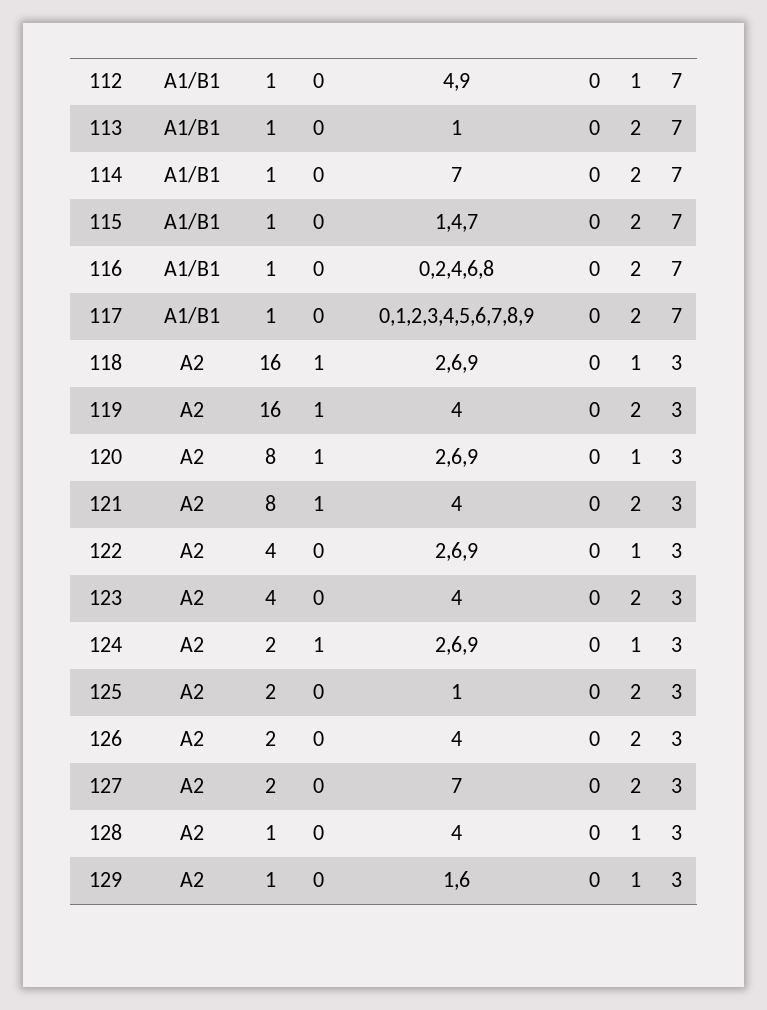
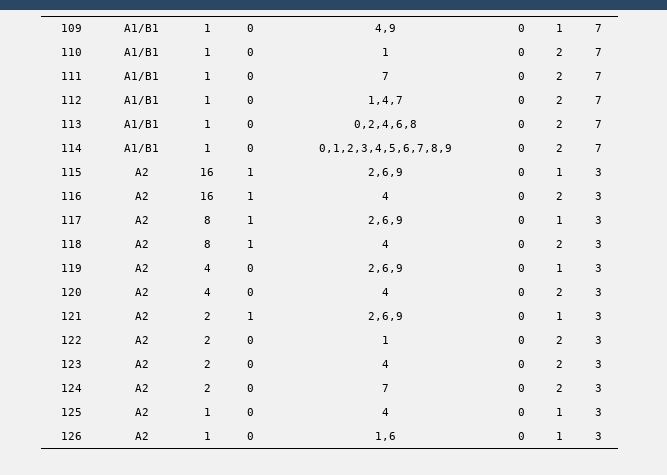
- 112 | A1/B1 | 1 | 0 | 4,9 | 0 | 1 | 7
+ 109 | A1/B1 | 1 | 0 | 4,9 | 0 | 1 | 7
- 113 | A1/B1 | 1 | 0 | 1 | 0 | 2 | 7
+ 110 | A1/B1 | 1 | 0 | 1 | 0 | 2 | 7
- 114 | A1/B1 | 1 | 0 | 7 | 0 | 2 | 7
+ 111 | A1/B1 | 1 | 0 | 7 | 0 | 2 | 7
- 115 | A1/B1 | 1 | 0 | 1,4,7 | 0 | 2 | 7
+ 112 | A1/B1 | 1 | 0 | 1,4,7 | 0 | 2 | 7
- 116 | A1/B1 | 1 | 0 | 0,2,4,6,8 | 0 | 2 | 7
+ 113 | A1/B1 | 1 | 0 | 0,2,4,6,8 | 0 | 2 | 7
- 117 | A1/B1 | 1 | 0 | 0,1,2,3,4,5,6,7,8,9 | 0 | 2 | 7
+ 114 | A1/B1 | 1 | 0 | 0,1,2,3,4,5,6,7,8,9 | 0 | 2 | 7
- 118 | A2 | 16 | 1 | 2,6,9 | 0 | 1 | 3
+ 115 | A2 | 16 | 1 | 2,6,9 | 0 | 1 | 3
- 119 | A2 | 16 | 1 | 4 | 0 | 2 | 3
+ 116 | A2 | 16 | 1 | 4 | 0 | 2 | 3
- 120 | A2 | 8 | 1 | 2,6,9 | 0 | 1 | 3
+ 117 | A2 | 8 | 1 | 2,6,9 | 0 | 1 | 3
- 121 | A2 | 8 | 1 | 4 | 0 | 2 | 3
+ 118 | A2 | 8 | 1 | 4 | 0 | 2 | 3
- 122 | A2 | 4 | 0 | 2,6,9 | 0 | 1 | 3
+ 119 | A2 | 4 | 0 | 2,6,9 | 0 | 1 | 3
+ 120 | A2 | 4 | 0 | 4 | 0 | 2 | 3
+ 121 | A2 | 2 | 1 | 2,6,9 | 0 | 1 | 3
+ 122 | A2 | 2 | 0 | 1 | 0 | 2 | 3
- 123 | A2 | 4 | 0 | 4 | 0 | 2 | 3
+ 123 | A2 | 2 | 0 | 4 | 0 | 2 | 3
- 124 | A2 | 2 | 1 | 2,6,9 | 0 | 1 | 3
- 125 | A2 | 2 | 0 | 1 | 0 | 2 | 3
- 126 | A2 | 2 | 0 | 4 | 0 | 2 | 3
- 127 | A2 | 2 | 0 | 7 | 0 | 2 | 3
+ 124 | A2 | 2 | 0 | 7 | 0 | 2 | 3
- 128 | A2 | 1 | 0 | 4 | 0 | 1 | 3
+ 125 | A2 | 1 | 0 | 4 | 0 | 1 | 3
- 129 | A2 | 1 | 0 | 1,6 | 0 | 1 | 3
+ 126 | A2 | 1 | 0 | 1,6 | 0 | 1 | 3

